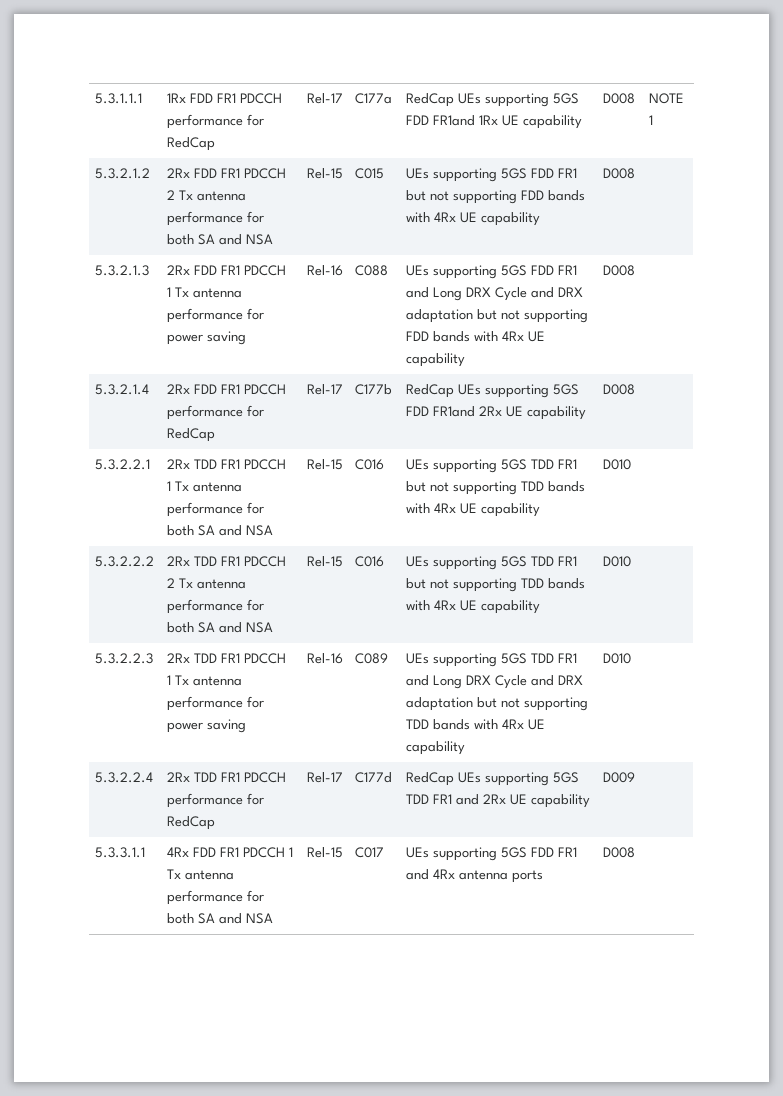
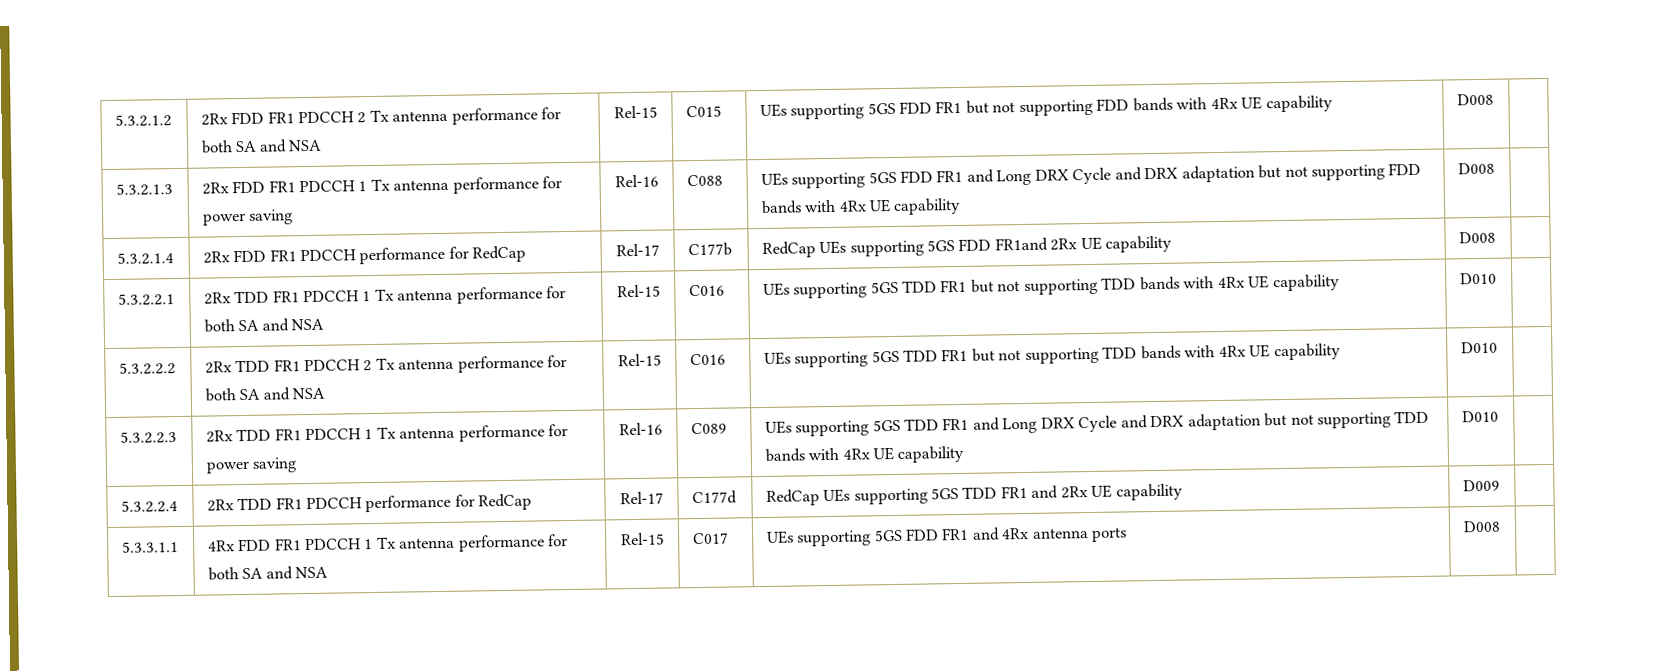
- 5.3.1.1.1 | 1Rx FDD FR1 PDCCH performance for RedCap | Rel-17 | C177a | RedCap UEs supporting 5GS FDD FR1and 1Rx UE capability | D008 | NOTE 1

